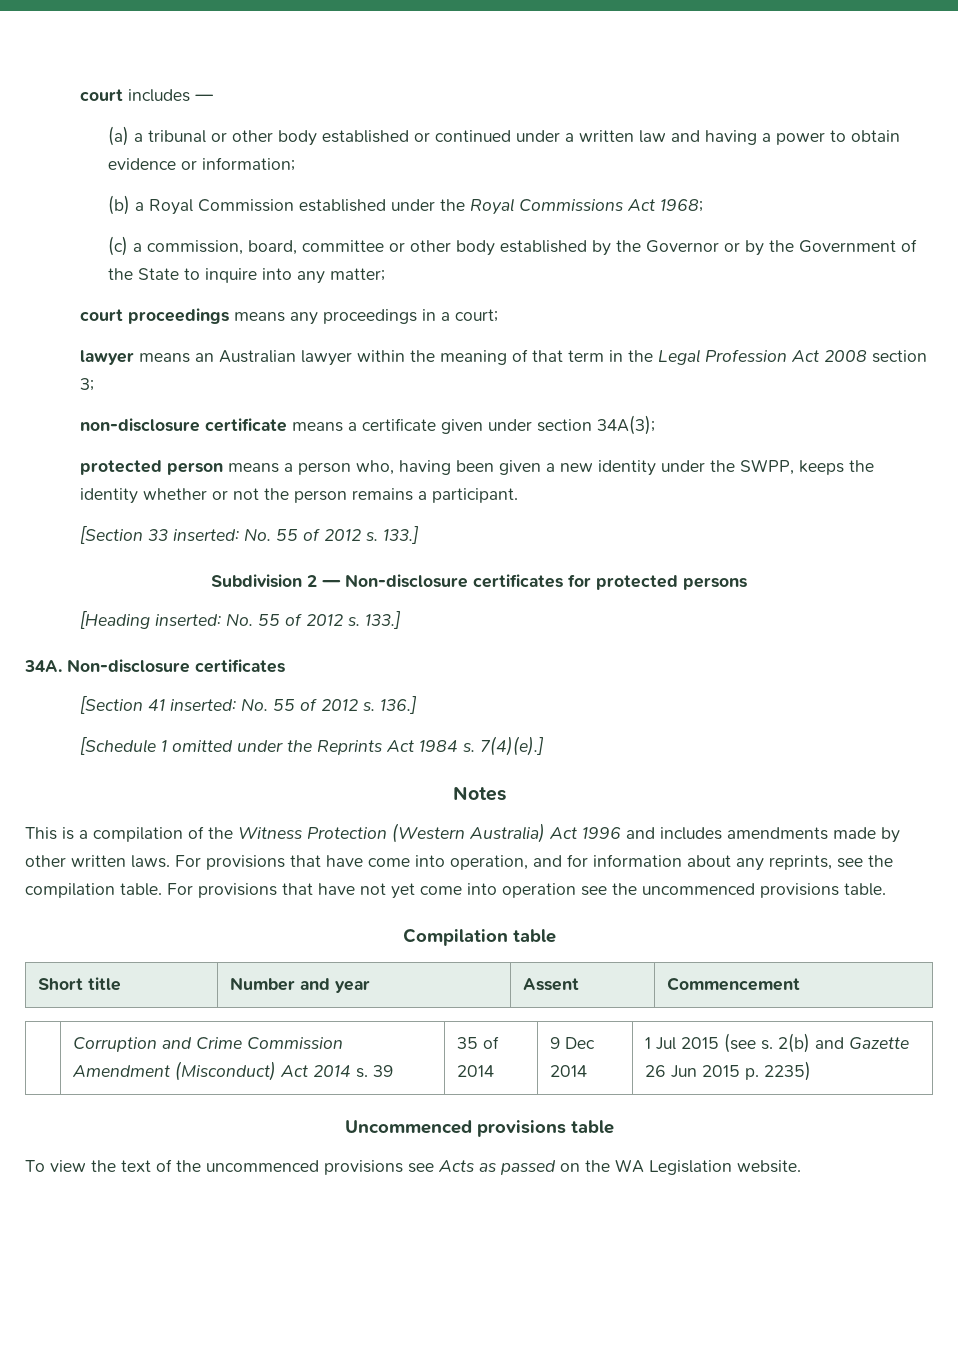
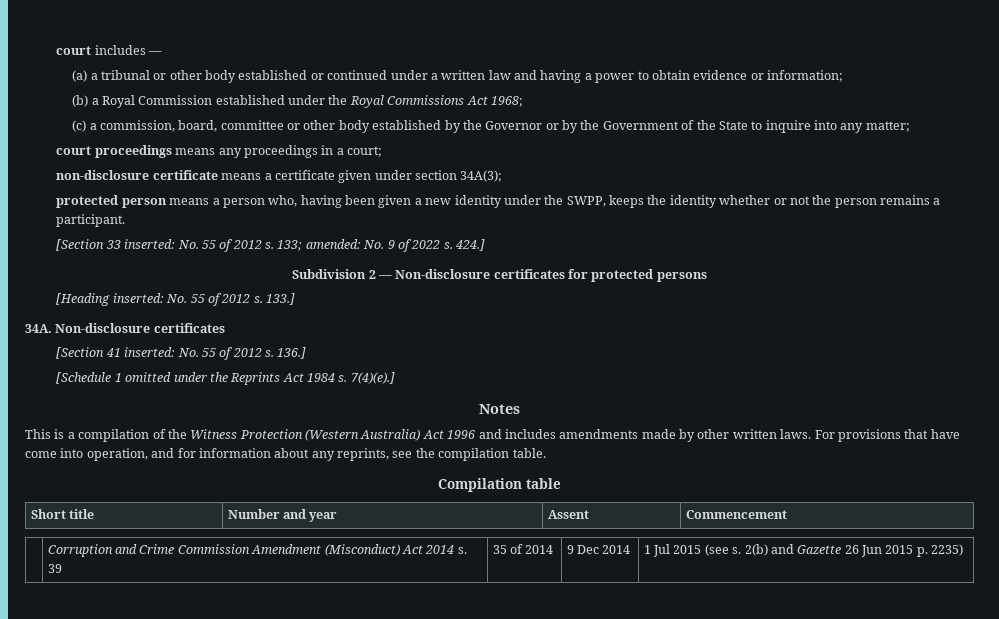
- lawyer means an Australian lawyer within the meaning of that term in the Legal Profession Act 2008 section 3;
- [Section 33 inserted: No. 55 of 2012 s. 133.]
+ [Section 33 inserted: No. 55 of 2012 s. 133; amended: No. 9 of 2022 s. 424.]
- For provisions that have not yet come into operation see the uncommenced provisions table.
- Uncommenced provisions table
- To view the text of the uncommenced provisions see Acts as passed on the WA Legislation website.

